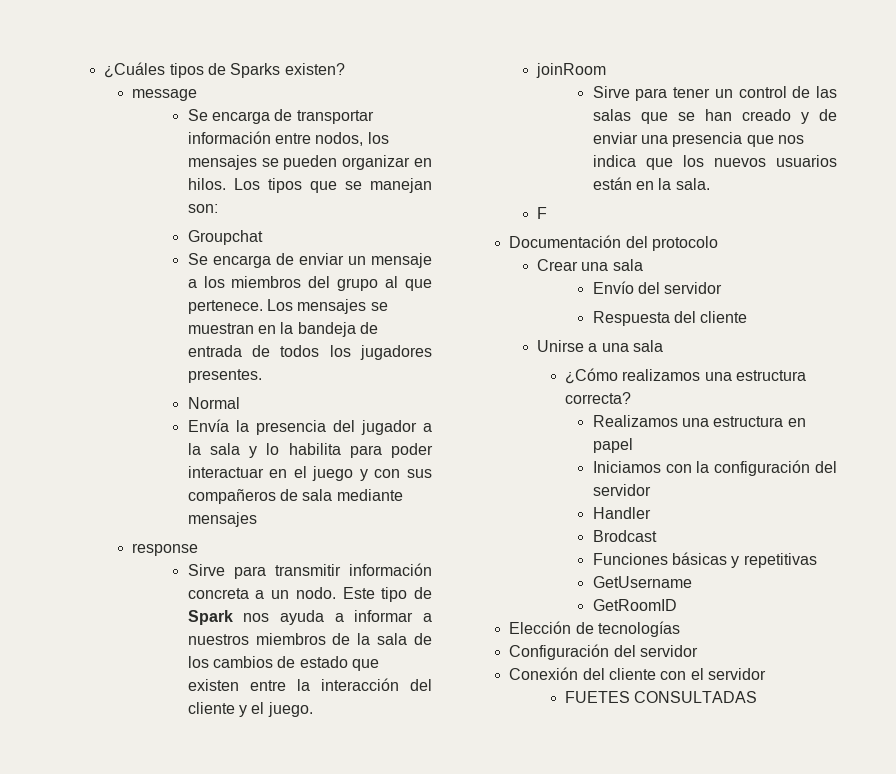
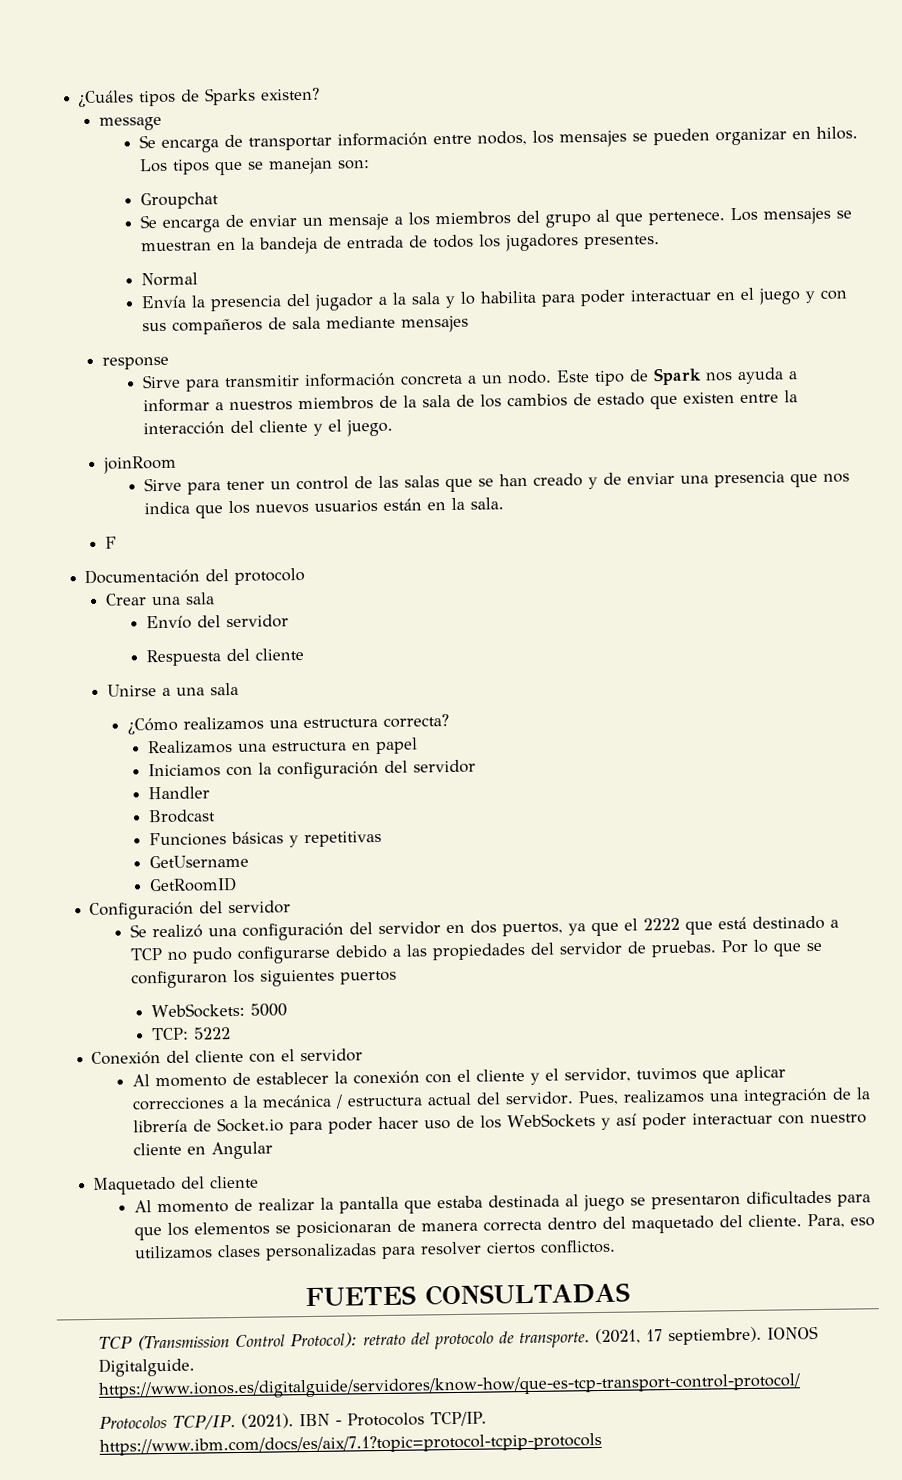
- Elección de tecnologías
+ Se realizó una configuración del servidor en dos puertos, ya que el 2222 que está destinado a TCP no pudo configurarse debido a las propiedades del servidor de pruebas. Por lo que se configuraron los siguientes puertos
+ WebSockets: 5000
+ TCP: 5222
+ Al momento de establecer la conexión con el cliente y el servidor, tuvimos que aplicar correcciones a la mecánica / estructura actual del servidor. Pues, realizamos una integración de la librería de Socket.io para poder hacer uso de los WebSockets y así poder interactuar con nuestro cliente en Angular
+ Maquetado del cliente
+ Al momento de realizar la pantalla que estaba destinada al juego se presentaron dificultades para que los elementos se posicionaran de manera correcta dentro del maquetado del cliente. Para, eso utilizamos clases personalizadas para resolver ciertos conflictos.
  FUETES CONSULTADAS
+ TCP (Transmission Control Protocol): retrato del protocolo de transporte. (2021, 17 septiembre). IONOS Digitalguide. https://www.ionos.es/digitalguide/servidores/know-how/que-es-tcp-transport-control-protocol/
+ Protocolos TCP/IP. (2021). IBN - Protocolos TCP/IP. https://www.ibm.com/docs/es/aix/7.1?topic=protocol-tcpip-protocols

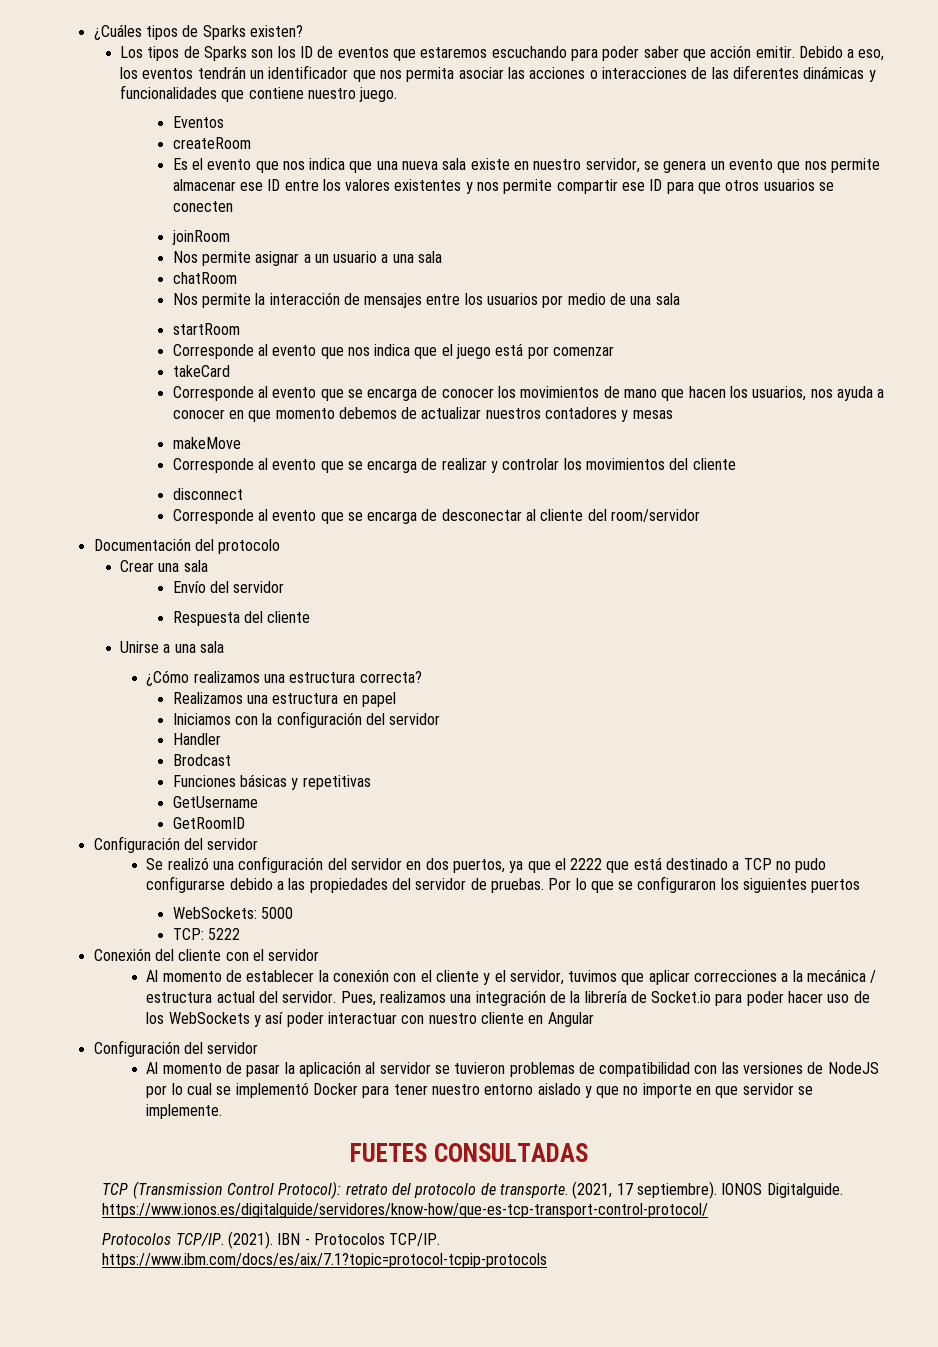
- message
- Se encarga de transportar información entre nodos, los mensajes se pueden organizar en hilos. Los tipos que se manejan son:
- Groupchat
- Se encarga de enviar un mensaje a los miembros del grupo al que pertenece. Los mensajes se muestran en la bandeja de entrada de todos los jugadores presentes.
- Normal
- Envía la presencia del jugador a la sala y lo habilita para poder interactuar en el juego y con sus compañeros de sala mediante mensajes
- response
- Sirve para transmitir información concreta a un nodo. Este tipo de Spark nos ayuda a informar a nuestros miembros de la sala de los cambios de estado que existen entre la interacción del cliente y el juego.
+ Los tipos de Sparks son los ID de eventos que estaremos escuchando para poder saber que acción emitir. Debido a eso, los eventos tendrán un identificador que nos permita asociar las acciones o interacciones de las diferentes dinámicas y funcionalidades que contiene nuestro juego.
+ Eventos
+ createRoom
+ Es el evento que nos indica que una nueva sala existe en nuestro servidor, se genera un evento que nos permite almacenar ese ID entre los valores existentes y nos permite compartir ese ID para que otros usuarios se conecten
  joinRoom
- Sirve para tener un control de las salas que se han creado y de enviar una presencia que nos indica que los nuevos usuarios están en la sala.
- F
+ Nos permite asignar a un usuario a una sala
+ chatRoom
+ Nos permite la interacción de mensajes entre los usuarios por medio de una sala
+ startRoom
+ Corresponde al evento que nos indica que el juego está por comenzar
+ takeCard
+ Corresponde al evento que se encarga de conocer los movimientos de mano que hacen los usuarios, nos ayuda a conocer en que momento debemos de actualizar nuestros contadores y mesas
+ makeMove
+ Corresponde al evento que se encarga de realizar y controlar los movimientos del cliente
+ disconnect
+ Corresponde al evento que se encarga de desconectar al cliente del room/servidor
  Pues, realizamos una integración de la librería de Socket.io para poder hacer uso de los WebSockets y así poder interactuar con nuestro cliente en Angular
- Maquetado del cliente
- Al momento de realizar la pantalla que estaba destinada al juego se presentaron dificultades para que los elementos se posicionaran de manera correcta dentro del maquetado del cliente. Para, eso utilizamos clases personalizadas para resolver ciertos conflictos.
+ Configuración del servidor
+ Al momento de pasar la aplicación al servidor se tuvieron problemas de compatibilidad con las versiones de NodeJS por lo cual se implementó Docker para tener nuestro entorno aislado y que no importe en que servidor se implemente.

